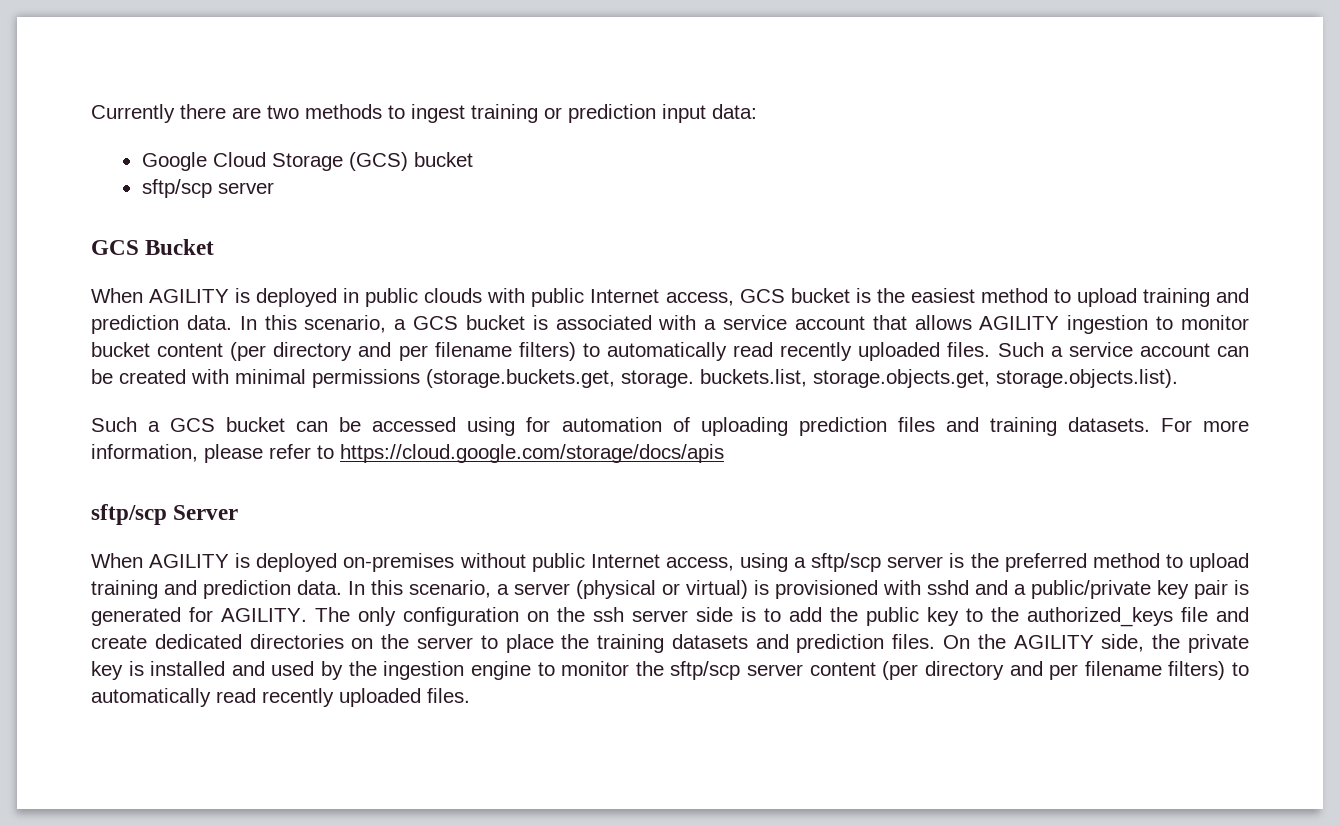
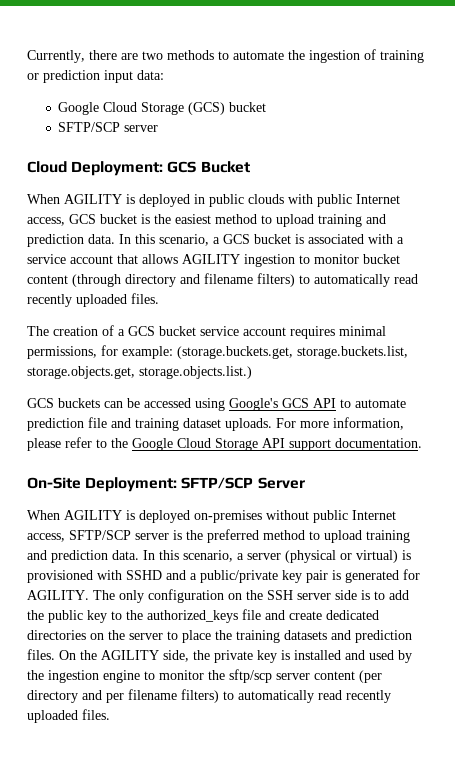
- Currently there are two methods to ingest training or prediction input data:
+ Currently, there are two methods to automate the ingestion of training or prediction input data:
  Google Cloud Storage (GCS) bucket
- sftp/scp server
+ SFTP/SCP server
- GCS Bucket
+ Cloud Deployment: GCS Bucket
- In this scenario, a GCS bucket is associated with a service account that allows AGILITY ingestion to monitor bucket content (per directory and per filename filters) to automatically read recently uploaded files. Such a service account can be created with minimal permissions (storage.buckets.get, storage. buckets.list, storage.objects.get, storage.objects.list).
- Such a GCS bucket can be accessed using for automation of uploading prediction files and training datasets.
+ In this scenario, a GCS bucket is associated with a service account that allows AGILITY ingestion to monitor bucket content (through directory and filename filters) to automatically read recently uploaded files.
+ The creation of a GCS bucket service account requires minimal permissions, for example: (storage.buckets.get, storage.buckets.list, storage.objects.get, storage.objects.list.)
+ GCS buckets can be accessed using Google's GCS API to automate prediction file and training dataset uploads.
- For more information, please refer to https://cloud.google.com/storage/docs/apis
- sftp/scp Server
+ For more information, please refer to the Google Cloud Storage API support documentation.
+ On-Site Deployment: SFTP/SCP Server
- When AGILITY is deployed on-premises without public Internet access, using a sftp/scp server is the preferred method to upload training and prediction data.
+ When AGILITY is deployed on-premises without public Internet access, SFTP/SCP server is the preferred method to upload training and prediction data.
- In this scenario, a server (physical or virtual) is provisioned with sshd and a public/private key pair is generated for AGILITY.
+ In this scenario, a server (physical or virtual) is provisioned with SSHD and a public/private key pair is generated for AGILITY.
- The only configuration on the ssh server side is to add the public key to the authorized_keys file and create dedicated directories on the server to place the training datasets and prediction files.
+ The only configuration on the SSH server side is to add the public key to the authorized_keys file and create dedicated directories on the server to place the training datasets and prediction files.

